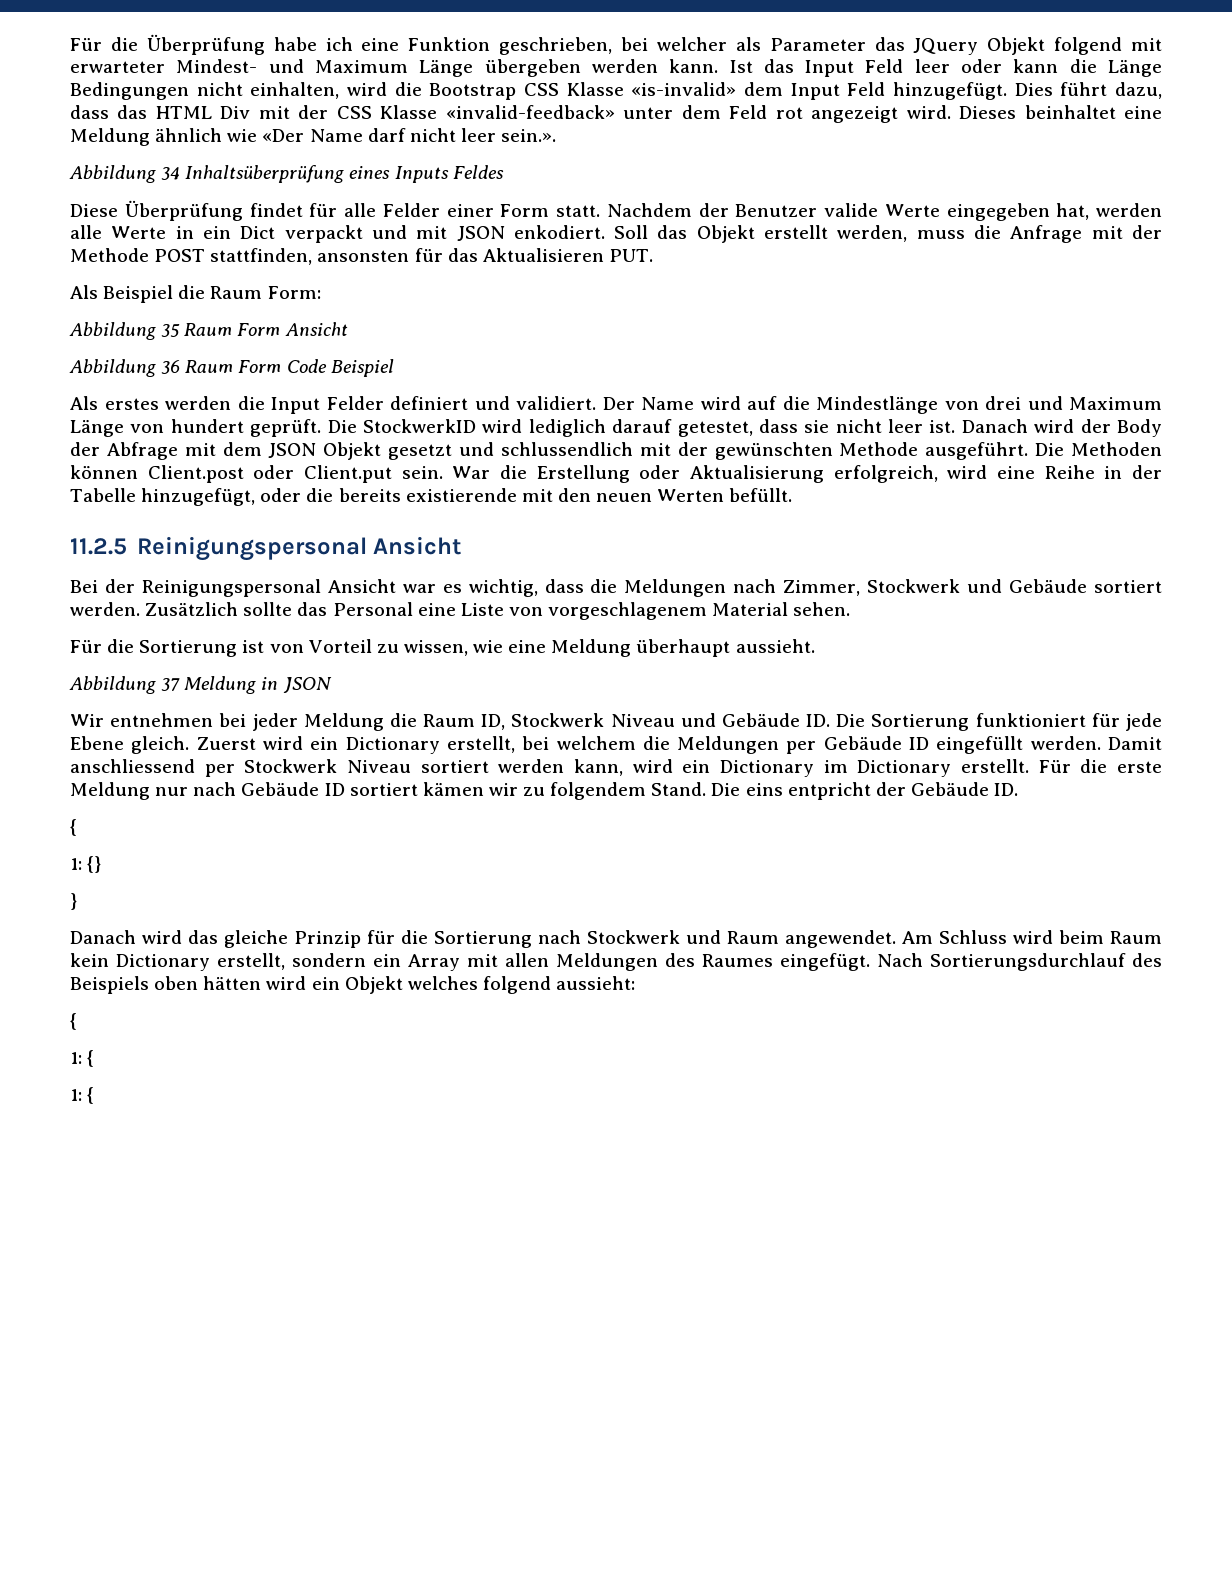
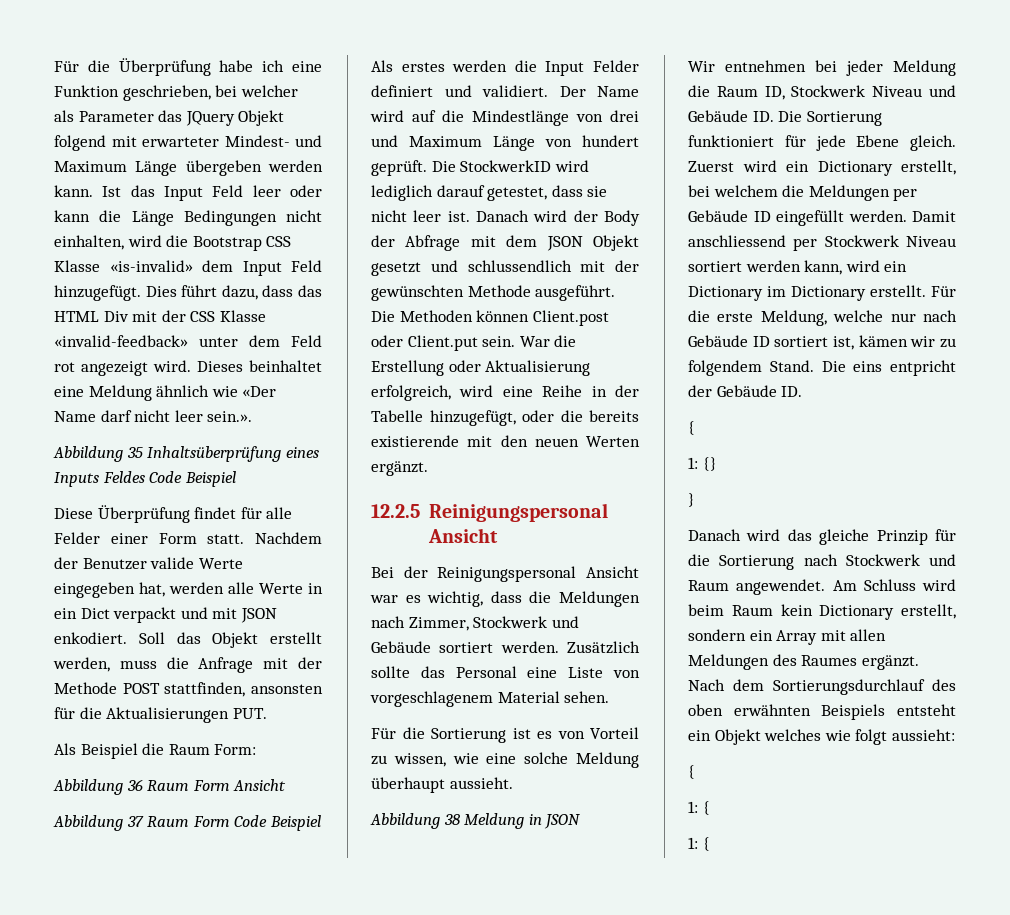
- Abbildung 34 Inhaltsüberprüfung eines Inputs Feldes
+ Abbildung 35 Inhaltsüberprüfung eines Inputs Feldes Code Beispiel
- Soll das Objekt erstellt werden, muss die Anfrage mit der Methode POST stattfinden, ansonsten für das Aktualisieren PUT.
+ Soll das Objekt erstellt werden, muss die Anfrage mit der Methode POST stattfinden, ansonsten für die Aktualisierungen PUT.
- Abbildung 35 Raum Form Ansicht
+ Abbildung 36 Raum Form Ansicht
- Abbildung 36 Raum Form Code Beispiel
+ Abbildung 37 Raum Form Code Beispiel
- War die Erstellung oder Aktualisierung erfolgreich, wird eine Reihe in der Tabelle hinzugefügt, oder die bereits existierende mit den neuen Werten befüllt.
- 11.2.5 Reinigungspersonal Ansicht
+ War die Erstellung oder Aktualisierung erfolgreich, wird eine Reihe in der Tabelle hinzugefügt, oder die bereits existierende mit den neuen Werten ergänzt.
+ 12.2.5 Reinigungspersonal Ansicht
- Für die Sortierung ist von Vorteil zu wissen, wie eine Meldung überhaupt aussieht.
+ Für die Sortierung ist es von Vorteil zu wissen, wie eine solche Meldung überhaupt aussieht.
- Abbildung 37 Meldung in JSON
+ Abbildung 38 Meldung in JSON
- Für die erste Meldung nur nach Gebäude ID sortiert kämen wir zu folgendem Stand.
+ Für die erste Meldung, welche nur nach Gebäude ID sortiert ist, kämen wir zu folgendem Stand.
- Am Schluss wird beim Raum kein Dictionary erstellt, sondern ein Array mit allen Meldungen des Raumes eingefügt. Nach Sortierungsdurchlauf des Beispiels oben hätten wird ein Objekt welches folgend aussieht:
+ Am Schluss wird beim Raum kein Dictionary erstellt, sondern ein Array mit allen Meldungen des Raumes ergänzt. Nach dem Sortierungsdurchlauf des oben erwähnten Beispiels entsteht ein Objekt welches wie folgt aussieht:

